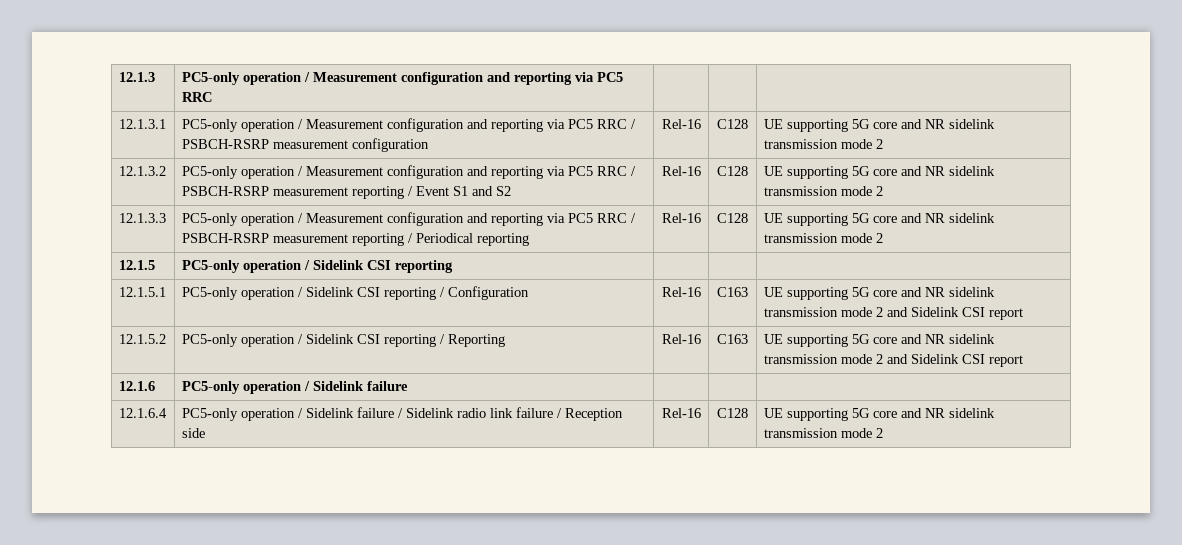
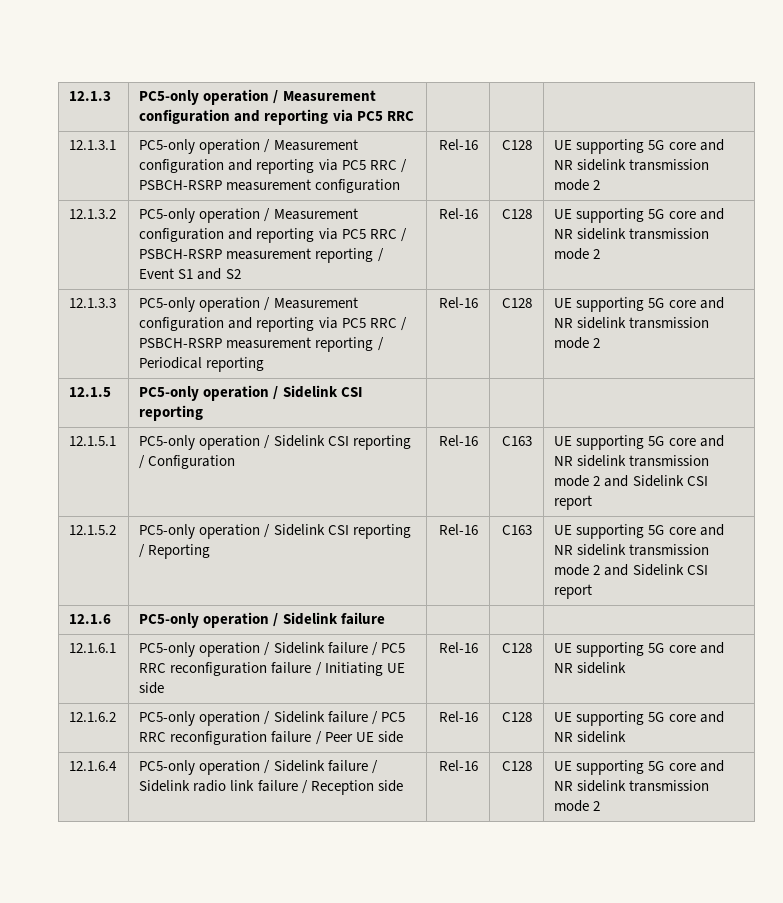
+ 12.1.6.1 | PC5-only operation / Sidelink failure / PC5 RRC reconfiguration failure / Initiating UE side | Rel-16 | C128 | UE supporting 5G core and NR sidelink
+ 12.1.6.2 | PC5-only operation / Sidelink failure / PC5 RRC reconfiguration failure / Peer UE side | Rel-16 | C128 | UE supporting 5G core and NR sidelink

